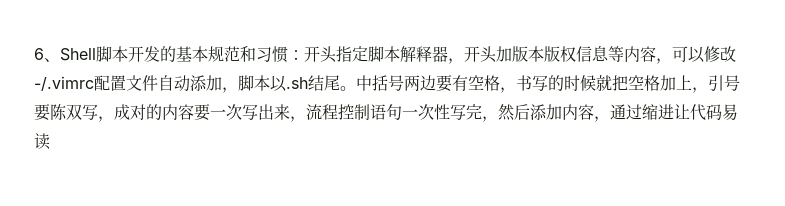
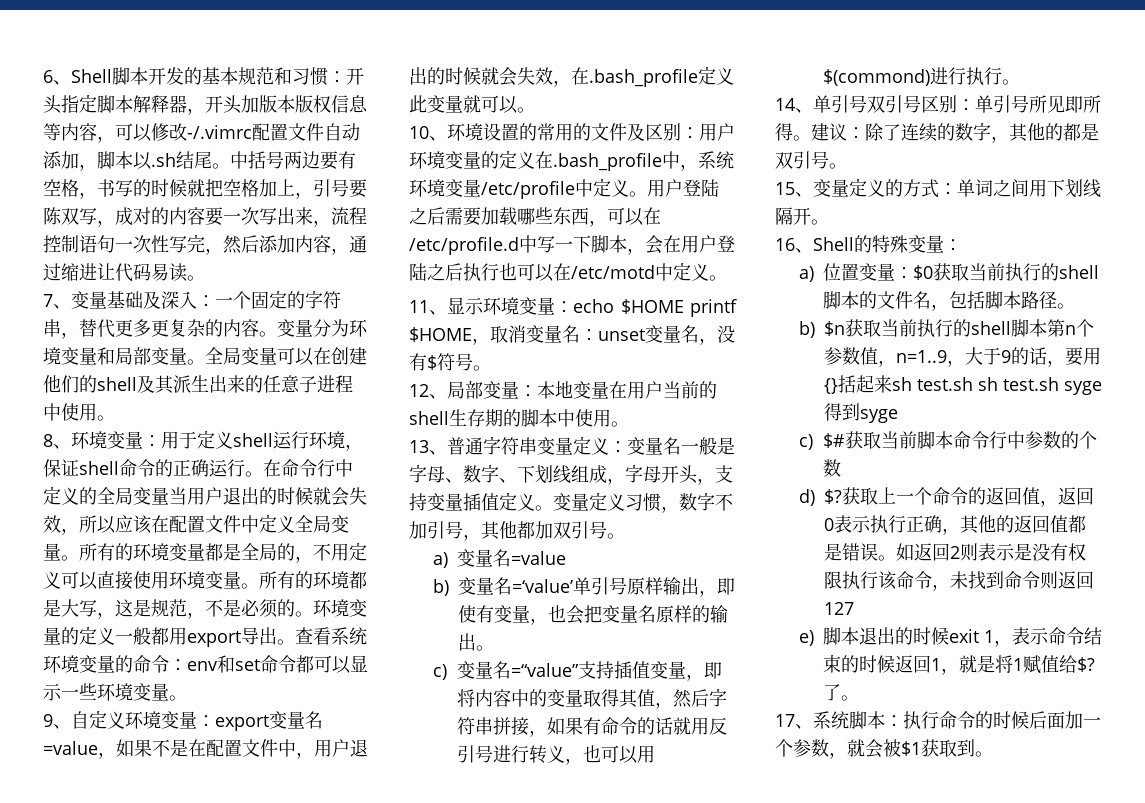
- 中括号两边要有空格，书写的时候就把空格加上，引号要陈双写，成对的内容要一次写出来，流程控制语句一次性写完，然后添加内容，通过缩进让代码易读
+ 中括号两边要有空格，书写的时候就把空格加上，引号要陈双写，成对的内容要一次写出来，流程控制语句一次性写完，然后添加内容，通过缩进让代码易读。
+ 7、变量基础及深入：一个固定的字符串，替代更多更复杂的内容。变量分为环境变量和局部变量。全局变量可以在创建他们的shell及其派生出来的任意子进程中使用。
+ 8、环境变量：用于定义shell运行环境，保证shell命令的正确运行。在命令行中定义的全局变量当用户退出的时候就会失效，所以应该在配置文件中定义全局变量。所有的环境变量都是全局的，不用定义可以直接使用环境变量。所有的环境都是大写，这是规范，不是必须的。环境变量的定义一般都用export导出。查看系统环境变量的命令：env和set命令都可以显示一些环境变量。
+ 9、自定义环境变量：export变量名=value，如果不是在配置文件中，用户退出的时候就会失效，在.bash_profile定义此变量就可以。
+ 10、环境设置的常用的文件及区别：用户环境变量的定义在.bash_profile中，系统环境变量/etc/profile中定义。用户登陆之后需要加载哪些东西，可以在/etc/profile.d中写一下脚本，会在用户登陆之后执行也可以在/etc/motd中定义。
+ 11、显示环境变量：echo $HOME printf $HOME，取消变量名：unset变量名，没有$符号。
+ 12、局部变量：本地变量在用户当前的shell生存期的脚本中使用。
+ 13、普通字符串变量定义：变量名一般是字母、数字、下划线组成，字母开头，支持变量插值定义。变量定义习惯，数字不加引号，其他都加双引号。
+ a)变量名=value
+ b)变量名=‘value’单引号原样输出，即使有变量，也会把变量名原样的输出。
+ c)变量名=“value”支持插值变量，即将内容中的变量取得其值，然后字符串拼接，如果有命令的话就用反引号进行转义，也可以用$(commond)进行执行。
+ 14、单引号双引号区别：单引号所见即所得。建议：除了连续的数字，其他的都是双引号。
+ 15、变量定义的方式：单词之间用下划线隔开。
+ 16、Shell的特殊变量：
+ a)位置变量：$0获取当前执行的shell脚本的文件名，包括脚本路径。
+ b) $n获取当前执行的shell脚本第n个参数值，n=1..9，大于9的话，要用{}括起来sh test.sh sh test.sh syge得到syge
+ c) $#获取当前脚本命令行中参数的个数
+ d) $?获取上一个命令的返回值，返回0表示执行正确，其他的返回值都是错误。如返回2则表示是没有权限执行该命令，未找到命令则返回127
+ e)脚本退出的时候exit 1，表示命令结束的时候返回1，就是将1赋值给$?了。
+ 17、系统脚本：执行命令的时候后面加一个参数，就会被$1获取到。

